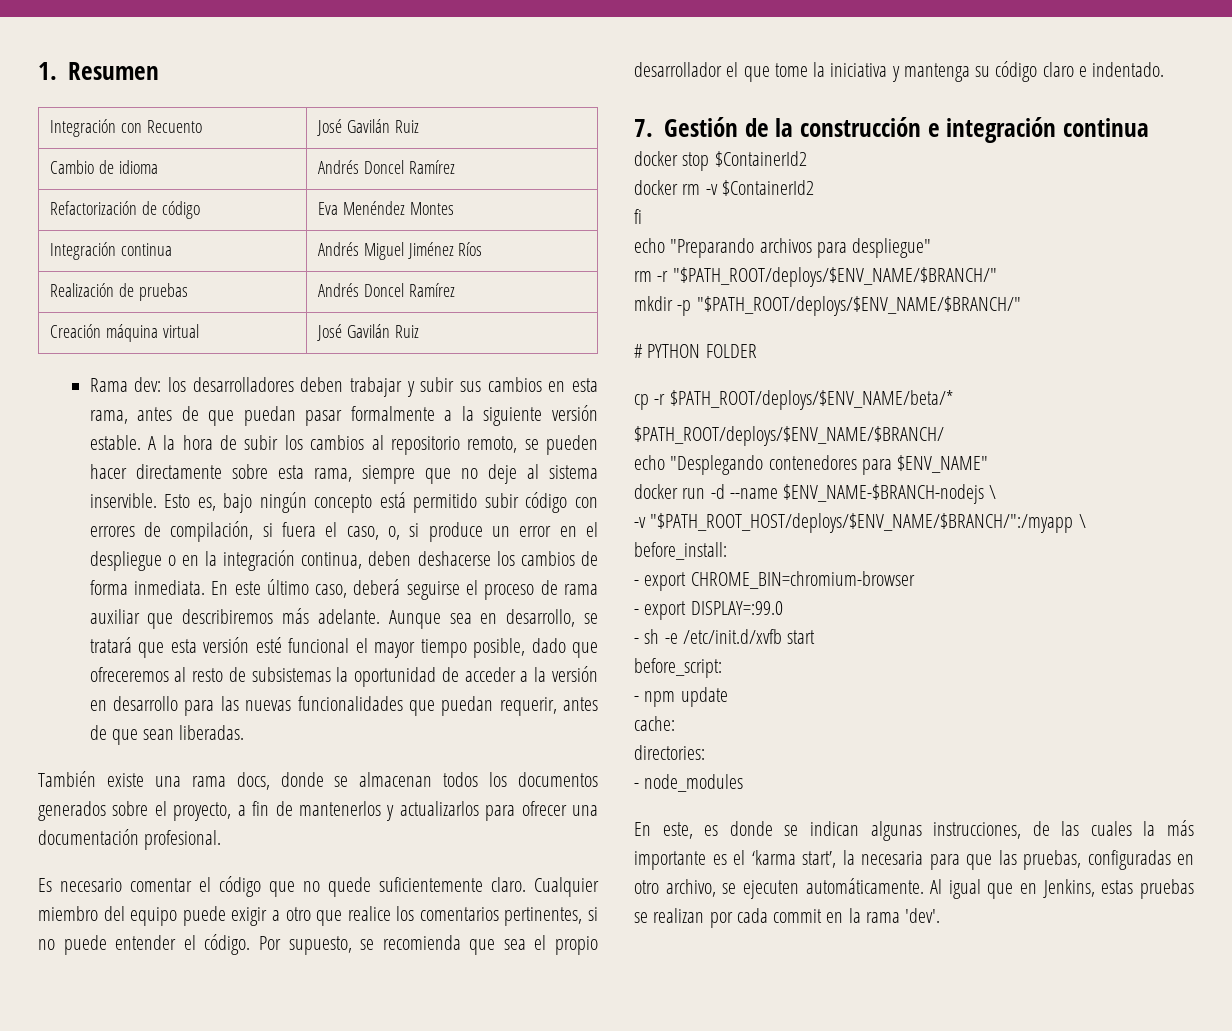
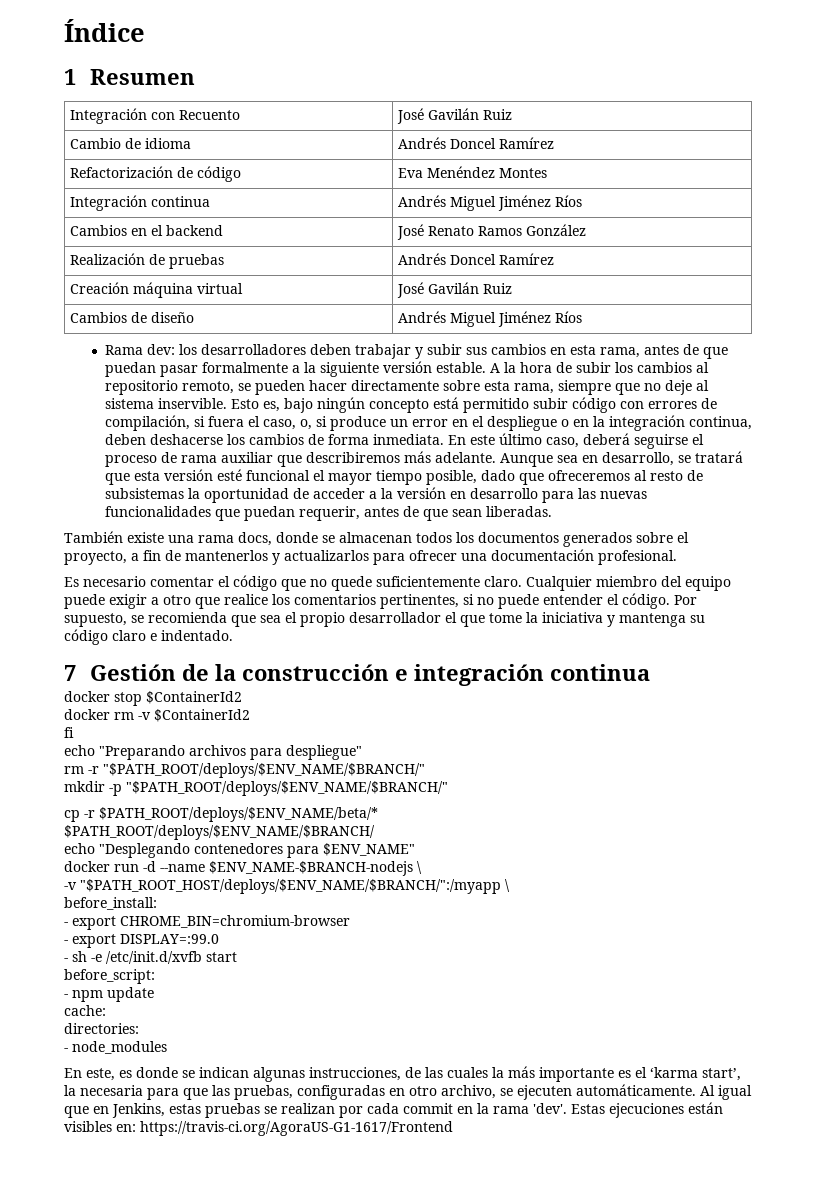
- 1. Resumen
+ Índice
+ 1 Resumen
+ Cambios en el backend | José Renato Ramos González
+ Cambios de diseño | Andrés Miguel Jiménez Ríos
- 7. Gestión de la construcción e integración continua
+ 7 Gestión de la construcción e integración continua
- # PYTHON FOLDER
+ Estas ejecuciones están visibles en: https://travis-ci.org/AgoraUS-G1-1617/Frontend

